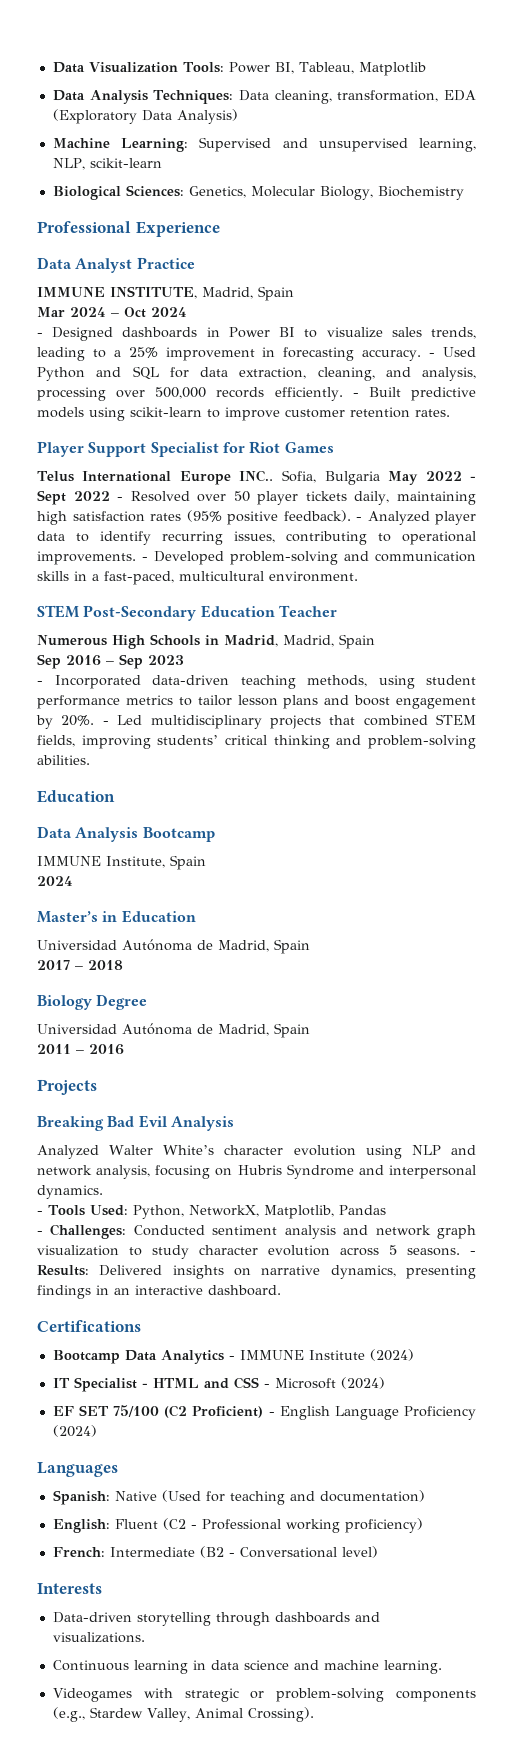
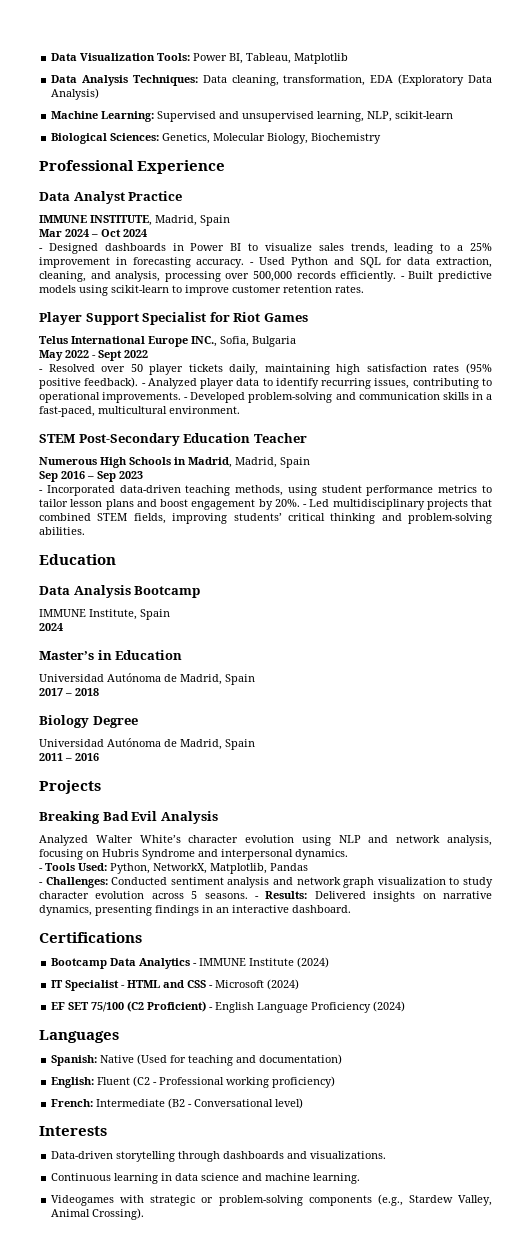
- Telus International Europe INC.. Sofia, Bulgaria May 2022 - Sept 2022 - Resolved over 50 player tickets daily, maintaining high satisfaction rates (95% positive feedback).
+ Telus International Europe INC., Sofia, Bulgaria
+ May 2022 - Sept 2022
+ - Resolved over 50 player tickets daily, maintaining high satisfaction rates (95% positive feedback).

